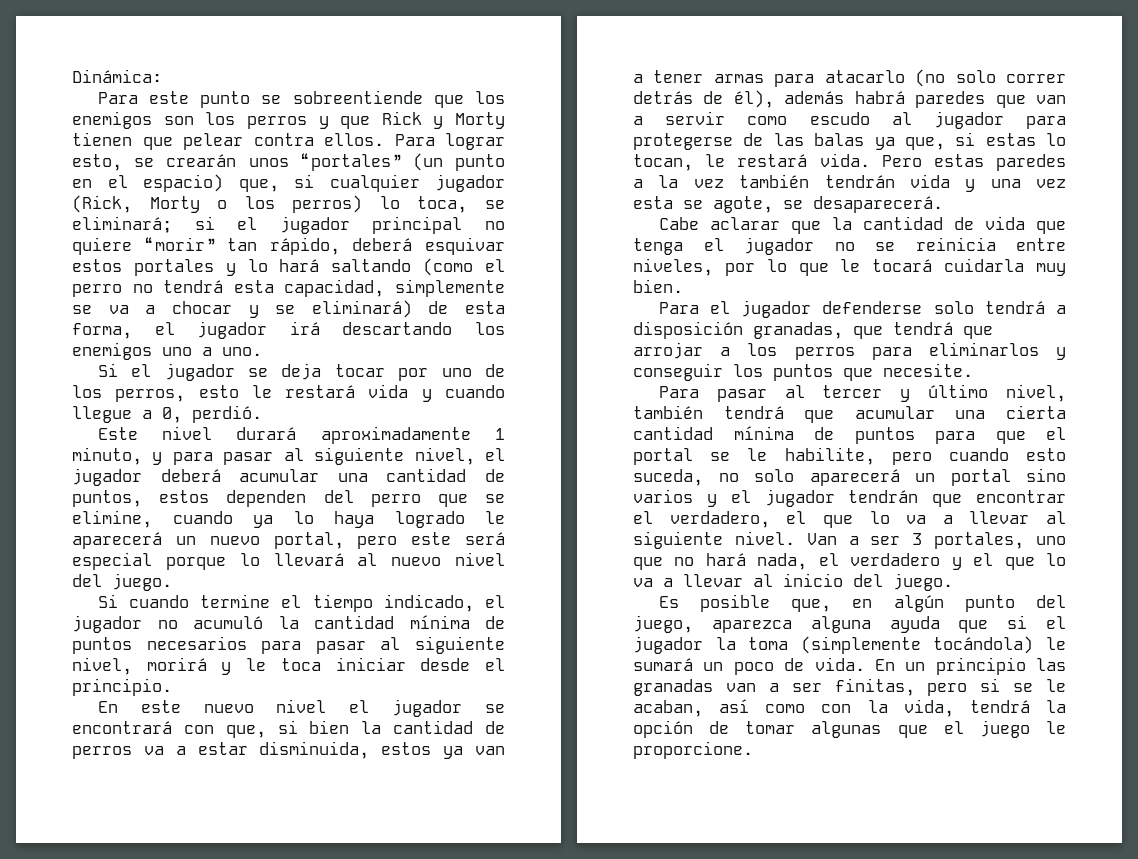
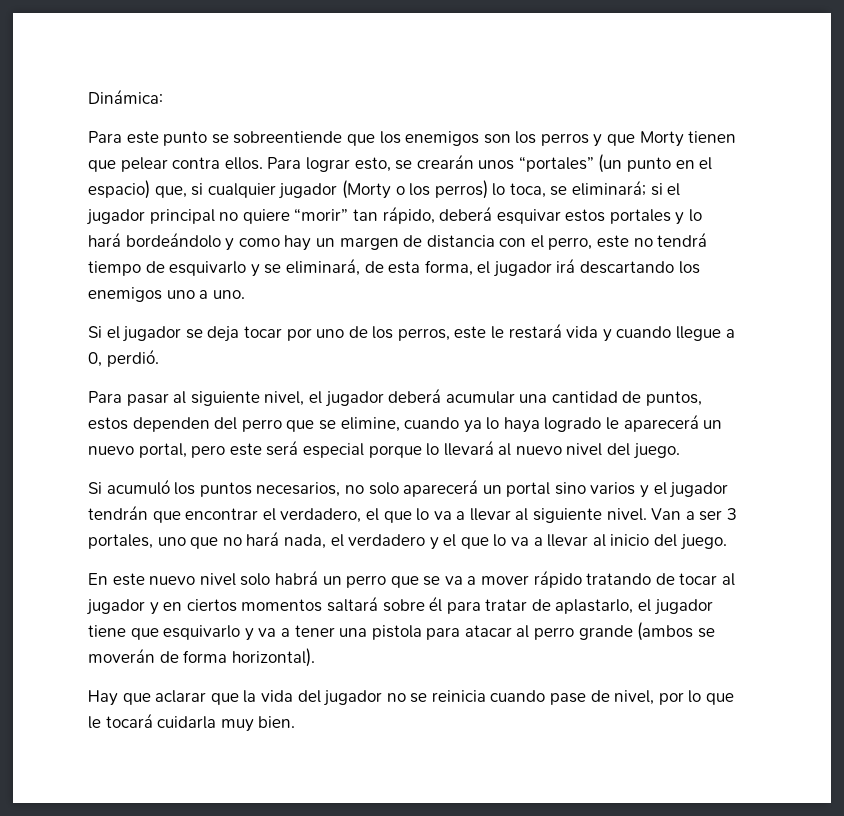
- Para este punto se sobreentiende que los enemigos son los perros y que Rick y Morty tienen que pelear contra ellos.
+ Para este punto se sobreentiende que los enemigos son los perros y que Morty tienen que pelear contra ellos.
- Para lograr esto, se crearán unos “portales” (un punto en el espacio) que, si cualquier jugador (Rick, Morty o los perros) lo toca, se eliminará; si el jugador principal no quiere “morir” tan rápido, deberá esquivar estos portales y lo hará saltando (como el perro no tendrá esta capacidad, simplemente se va a chocar y se eliminará) de esta forma, el jugador irá descartando los enemigos uno a uno.
+ Para lograr esto, se crearán unos “portales” (un punto en el espacio) que, si cualquier jugador (Morty o los perros) lo toca, se eliminará; si el jugador principal no quiere “morir” tan rápido, deberá esquivar estos portales y lo hará bordeándolo y como hay un margen de distancia con el perro, este no tendrá tiempo de esquivarlo y se eliminará, de esta forma, el jugador irá descartando los enemigos uno a uno.
- Si el jugador se deja tocar por uno de los perros, esto le restará vida y cuando llegue a 0, perdió.
+ Si el jugador se deja tocar por uno de los perros, este le restará vida y cuando llegue a 0, perdió.
- Este nivel durará aproximadamente 1 minuto, y para pasar al siguiente nivel, el jugador deberá acumular una cantidad de puntos, estos dependen del perro que se elimine, cuando ya lo haya logrado le aparecerá un nuevo portal, pero este será especial porque lo llevará al nuevo nivel del juego.
+ Para pasar al siguiente nivel, el jugador deberá acumular una cantidad de puntos, estos dependen del perro que se elimine, cuando ya lo haya logrado le aparecerá un nuevo portal, pero este será especial porque lo llevará al nuevo nivel del juego.
- Si cuando termine el tiempo indicado, el jugador no acumuló la cantidad mínima de puntos necesarios para pasar al siguiente nivel, morirá y le toca iniciar desde el principio.
- En este nuevo nivel el jugador se encontrará con que, si bien la cantidad de perros va a estar disminuida, estos ya van a tener armas para atacarlo (no solo correr detrás de él), además habrá paredes que van a servir como escudo al jugador para protegerse de las balas ya que, si estas lo tocan, le restará vida. Pero estas paredes a la vez también tendrán vida y una vez esta se agote, se desaparecerá.
- Cabe aclarar que la cantidad de vida que tenga el jugador no se reinicia entre niveles, por lo que le tocará cuidarla muy bien.
- Para el jugador defenderse solo tendrá a disposición granadas, que tendrá que arrojar a los perros para eliminarlos y conseguir los puntos que necesite.
- Para pasar al tercer y último nivel, también tendrá que acumular una cierta cantidad mínima de puntos para que el portal se le habilite, pero cuando esto suceda, no solo aparecerá un portal sino varios y el jugador tendrán que encontrar el verdadero, el que lo va a llevar al siguiente nivel.
+ Si acumuló los puntos necesarios, no solo aparecerá un portal sino varios y el jugador tendrán que encontrar el verdadero, el que lo va a llevar al siguiente nivel.
- Es posible que, en algún punto del juego, aparezca alguna ayuda que si el jugador la toma (simplemente tocándola) le sumará un poco de vida. En un principio las granadas van a ser finitas, pero si se le acaban, así como con la vida, tendrá la opción de tomar algunas que el juego le proporcione.
+ En este nuevo nivel solo habrá un perro que se va a mover rápido tratando de tocar al jugador y en ciertos momentos saltará sobre él para tratar de aplastarlo, el jugador tiene que esquivarlo y va a tener una pistola para atacar al perro grande (ambos se moverán de forma horizontal).
+ Hay que aclarar que la vida del jugador no se reinicia cuando pase de nivel, por lo que le tocará cuidarla muy bien.

